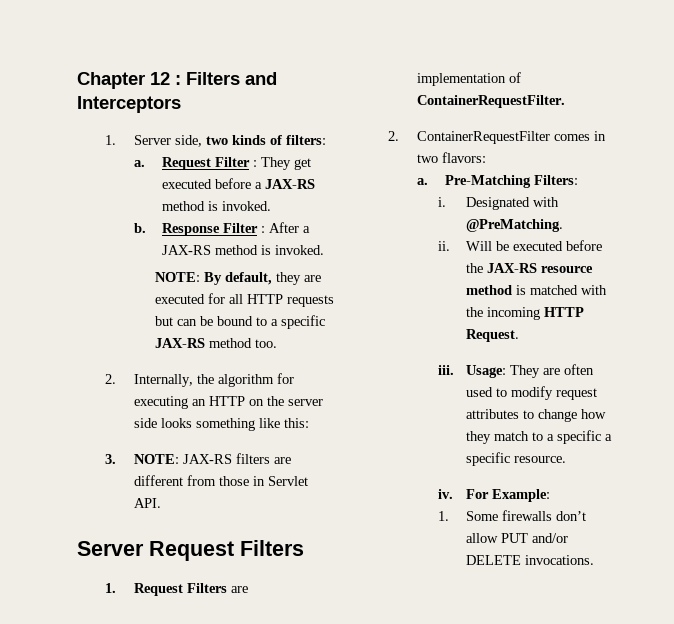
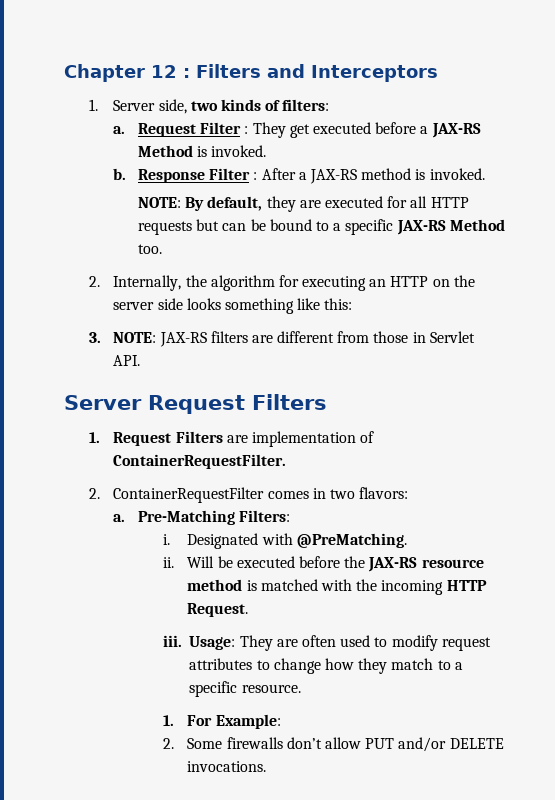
- Request Filter : They get executed before a JAX-RS method is invoked.
+ Request Filter : They get executed before a JAX-RS Method is invoked.
- NOTE: By default, they are executed for all HTTP requests but can be bound to a specific JAX-RS method too.
+ NOTE: By default, they are executed for all HTTP requests but can be bound to a specific JAX-RS Method too.
- Usage: They are often used to modify request attributes to change how they match to a specific a specific resource.
+ Usage: They are often used to modify request attributes to change how they match to a specific resource.
- iv. For Example:
+ 1. For Example:
- 1. Some firewalls don’t allow PUT and/or DELETE invocations.
+ 2. Some firewalls don’t allow PUT and/or DELETE invocations.

